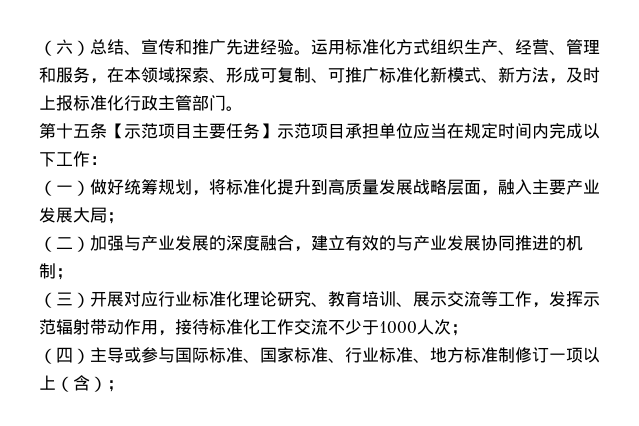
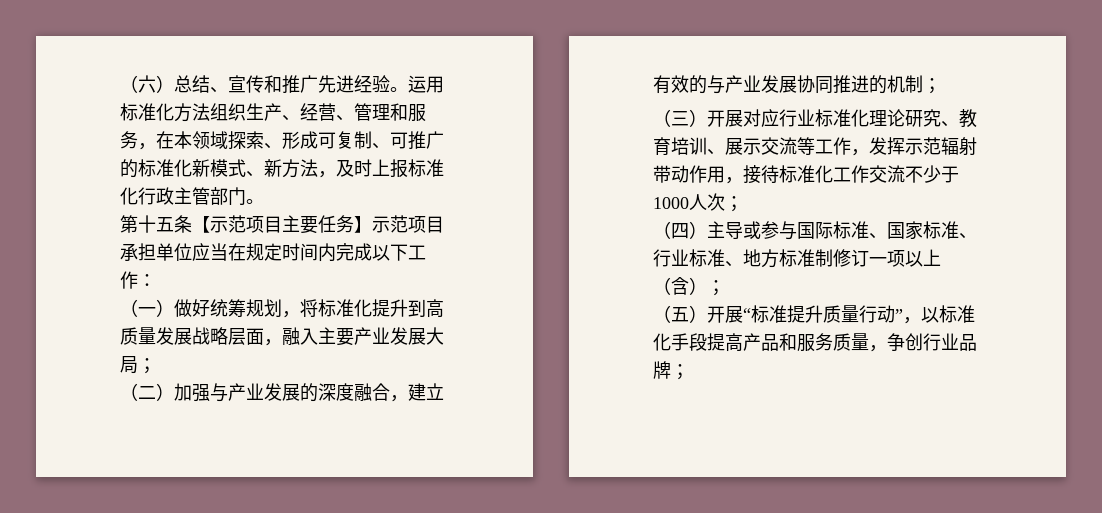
- 运用标准化方式组织生产、经营、管理和服务，在本领域探索、形成可复制、可推广标准化新模式、新方法，及时上报标准化行政主管部门。
+ 运用标准化方法组织生产、经营、管理和服务，在本领域探索、形成可复制、可推广的标准化新模式、新方法，及时上报标准化行政主管部门。
+ （五）开展“标准提升质量行动”，以标准化手段提高产品和服务质量，争创行业品牌；

